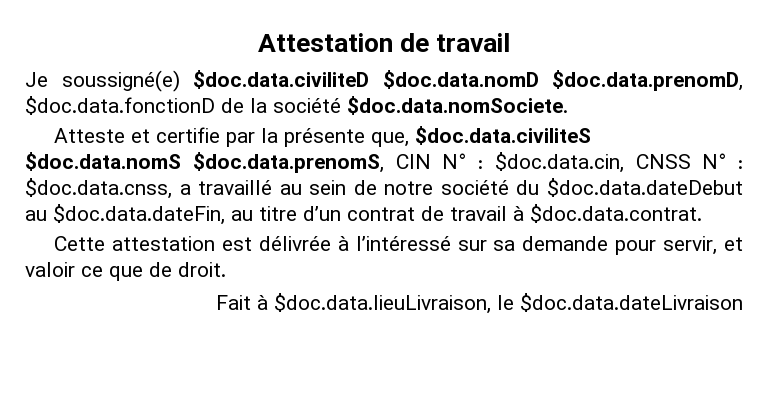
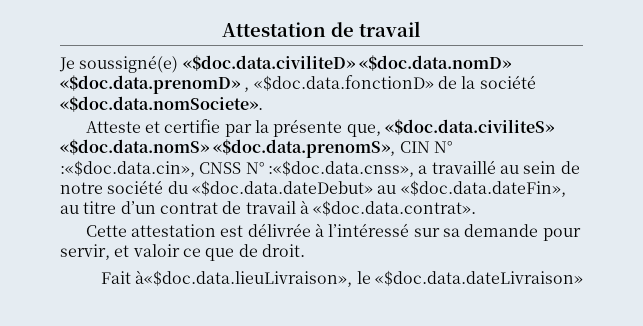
- Je soussigné(e) $doc.data.civiliteD $doc.data.nomD $doc.data.prenomD, $doc.data.fonctionD de la société $doc.data.nomSociete.
+ Je soussigné(e) «$doc.data.civiliteD» «$doc.data.nomD» «$doc.data.prenomD» , «$doc.data.fonctionD» de la société «$doc.data.nomSociete».
- Atteste et certifie par la présente que, $doc.data.civiliteS $doc.data.nomS $doc.data.prenomS, CIN N° : $doc.data.cin, CNSS N° : $doc.data.cnss, a travaillé au sein de notre société du $doc.data.dateDebut au $doc.data.dateFin, au titre d’un contrat de travail à $doc.data.contrat.
+ Atteste et certifie par la présente que, «$doc.data.civiliteS» «$doc.data.nomS» «$doc.data.prenomS», CIN N° :«$doc.data.cin», CNSS N° :«$doc.data.cnss», a travaillé au sein de notre société du «$doc.data.dateDebut» au «$doc.data.dateFin», au titre d’un contrat de travail à «$doc.data.contrat».
- Fait à $doc.data.lieuLivraison, le $doc.data.dateLivraison
+ Fait à«$doc.data.lieuLivraison», le «$doc.data.dateLivraison»

